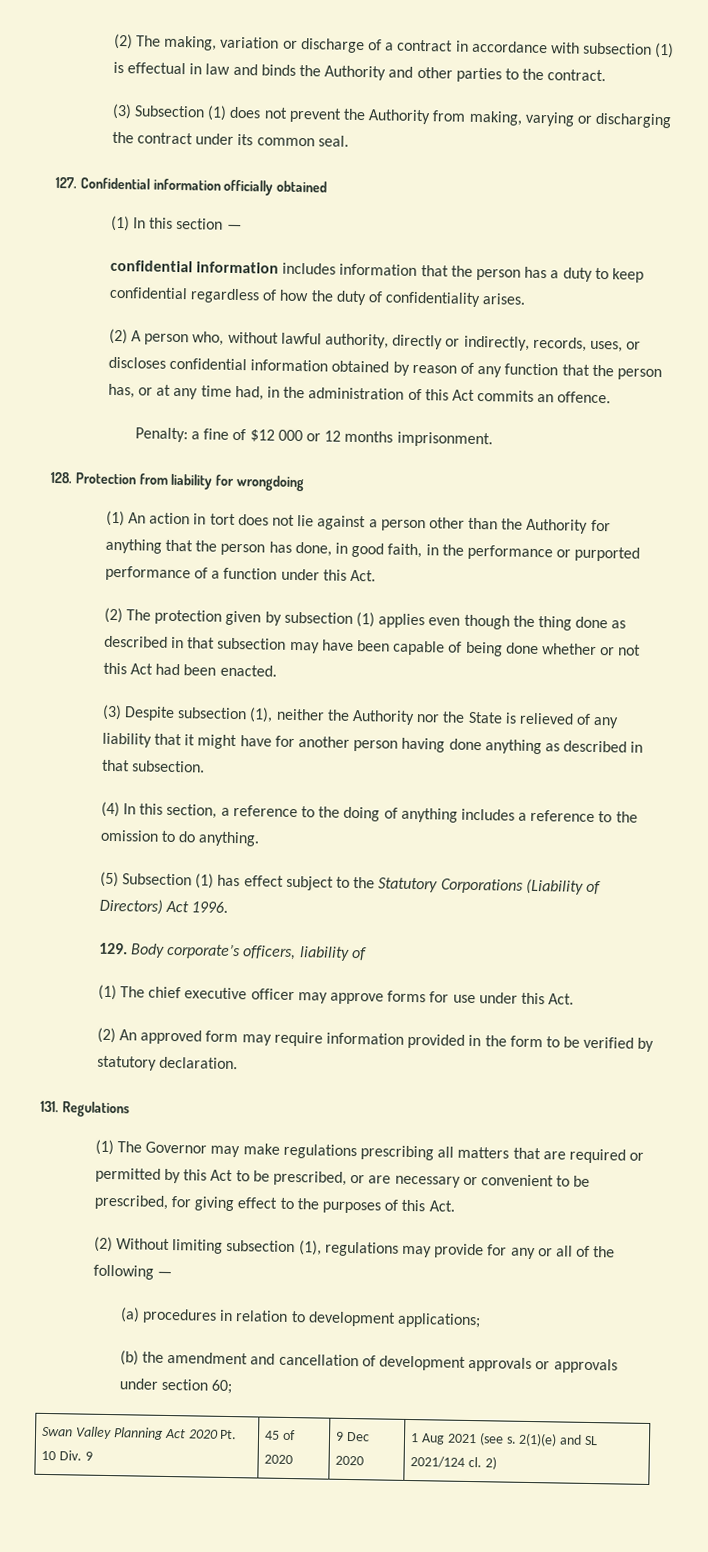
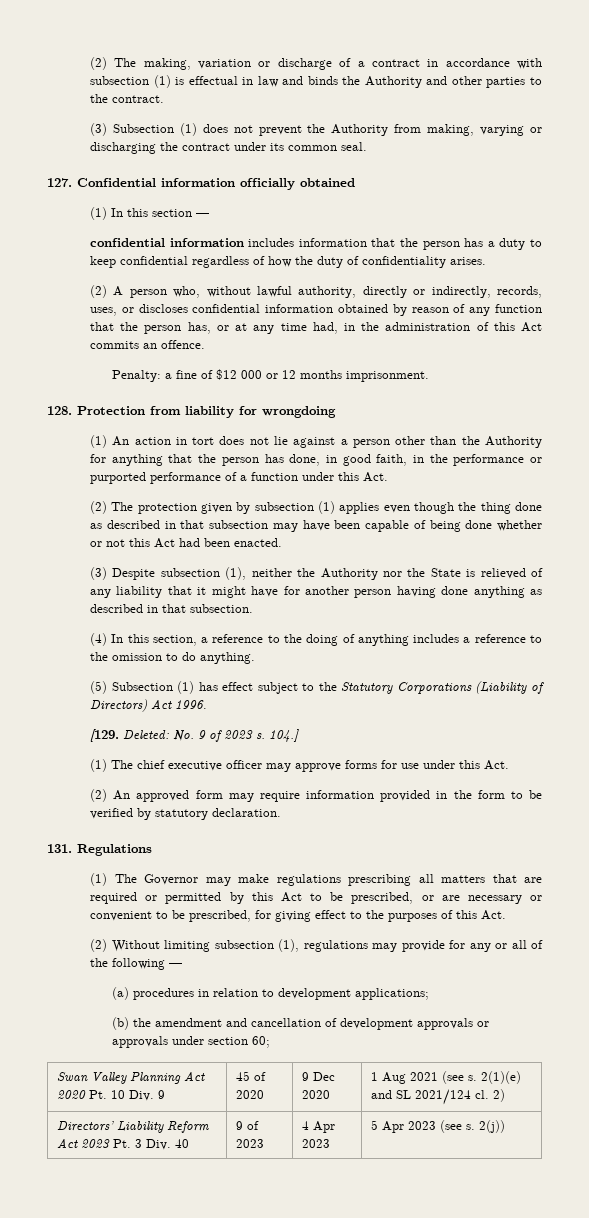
- 129. Body corporate’s officers, liability of
+ [129. Deleted: No. 9 of 2023 s. 104.]
+ Directors’ Liability Reform Act 2023 Pt. 3 Div. 40 | 9 of 2023 | 4 Apr 2023 | 5 Apr 2023 (see s. 2(j))

